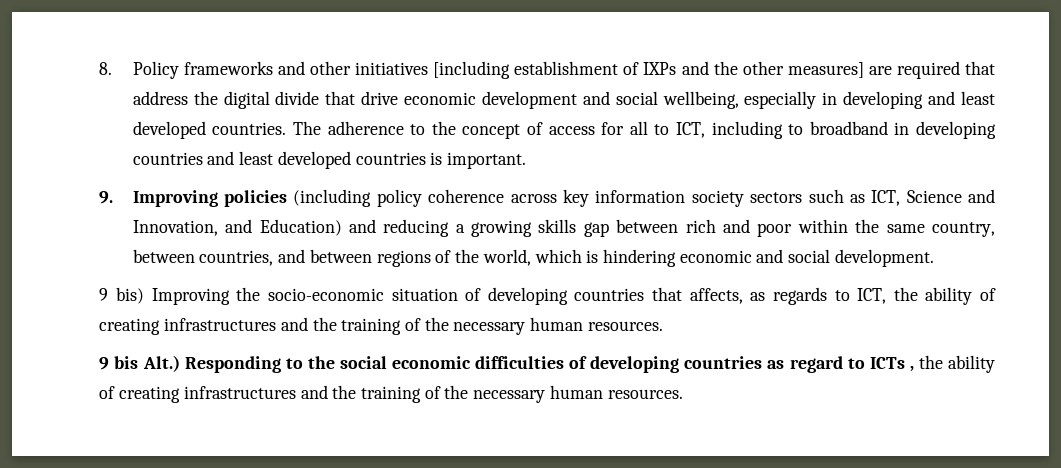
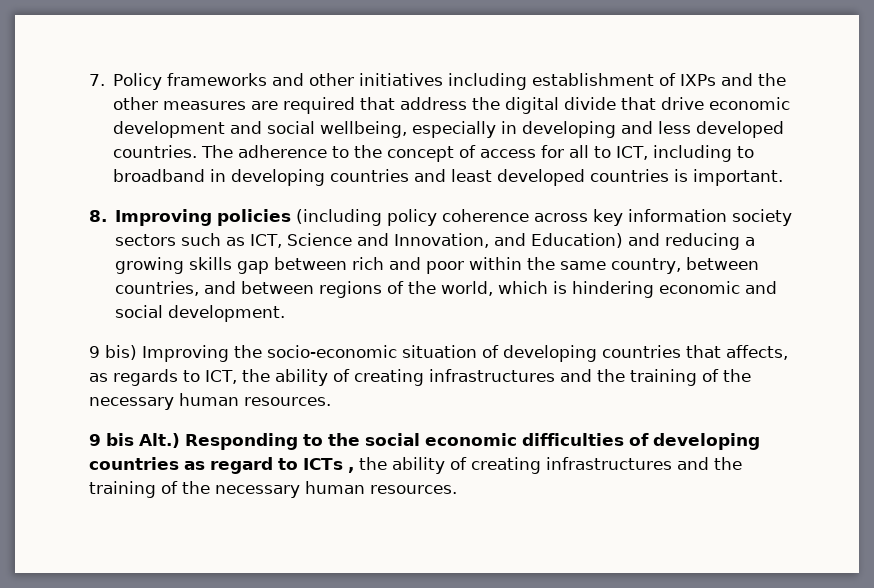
- 8. Policy frameworks and other initiatives [including establishment of IXPs and the other measures] are required that address the digital divide that drive economic development and social wellbeing, especially in developing and least developed countries.
+ 7. Policy frameworks and other initiatives including establishment of IXPs and the other measures are required that address the digital divide that drive economic development and social wellbeing, especially in developing and less developed countries.
- 9. Improving policies (including policy coherence across key information society sectors such as ICT, Science and Innovation, and Education) and reducing a growing skills gap between rich and poor within the same country, between countries, and between regions of the world, which is hindering economic and social development.
+ 8. Improving policies (including policy coherence across key information society sectors such as ICT, Science and Innovation, and Education) and reducing a growing skills gap between rich and poor within the same country, between countries, and between regions of the world, which is hindering economic and social development.

